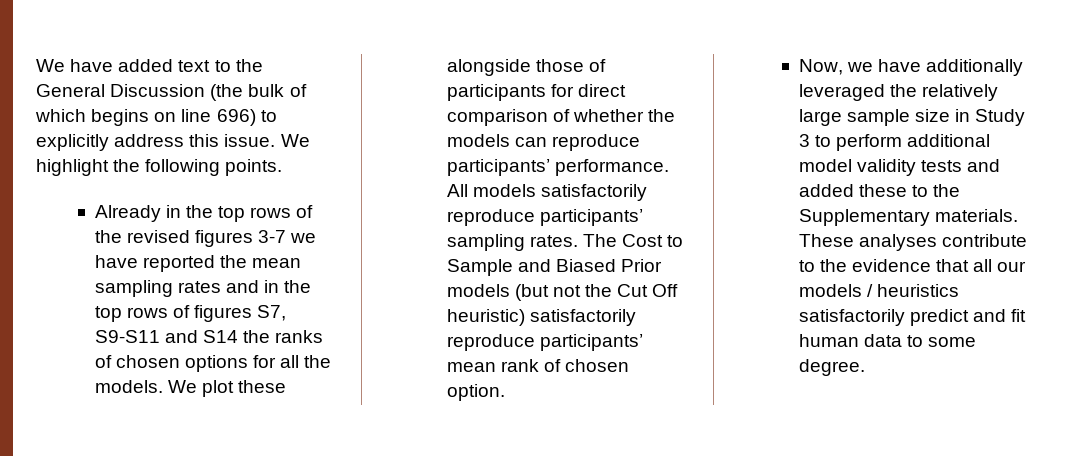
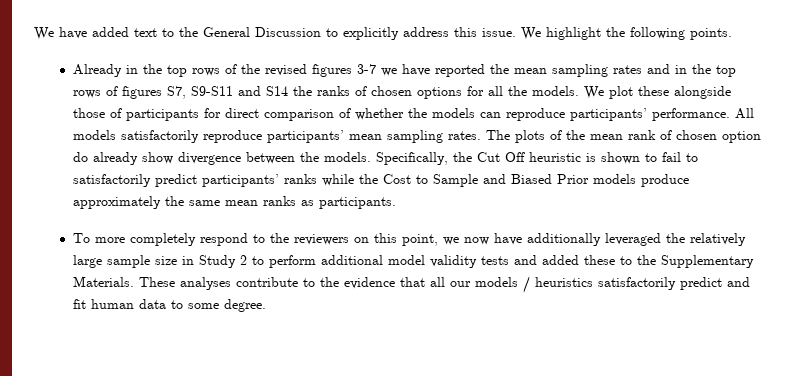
- We have added text to the General Discussion (the bulk of which begins on line 696) to explicitly address this issue.
+ We have added text to the General Discussion to explicitly address this issue.
- All models satisfactorily reproduce participants’ sampling rates.
+ All models satisfactorily reproduce participants’ mean sampling rates.
- The Cost to Sample and Biased Prior models (but not the Cut Off heuristic) satisfactorily reproduce participants’ mean rank of chosen option.
- Now, we have additionally leveraged the relatively large sample size in Study 3 to perform additional model validity tests and added these to the Supplementary materials.
+ The plots of the mean rank of chosen option do already show divergence between the models. Specifically, the Cut Off heuristic is shown to fail to satisfactorily predict participants’ ranks while the Cost to Sample and Biased Prior models produce approximately the same mean ranks as participants.
+ To more completely respond to the reviewers on this point, we now have additionally leveraged the relatively large sample size in Study 2 to perform additional model validity tests and added these to the Supplementary Materials.

